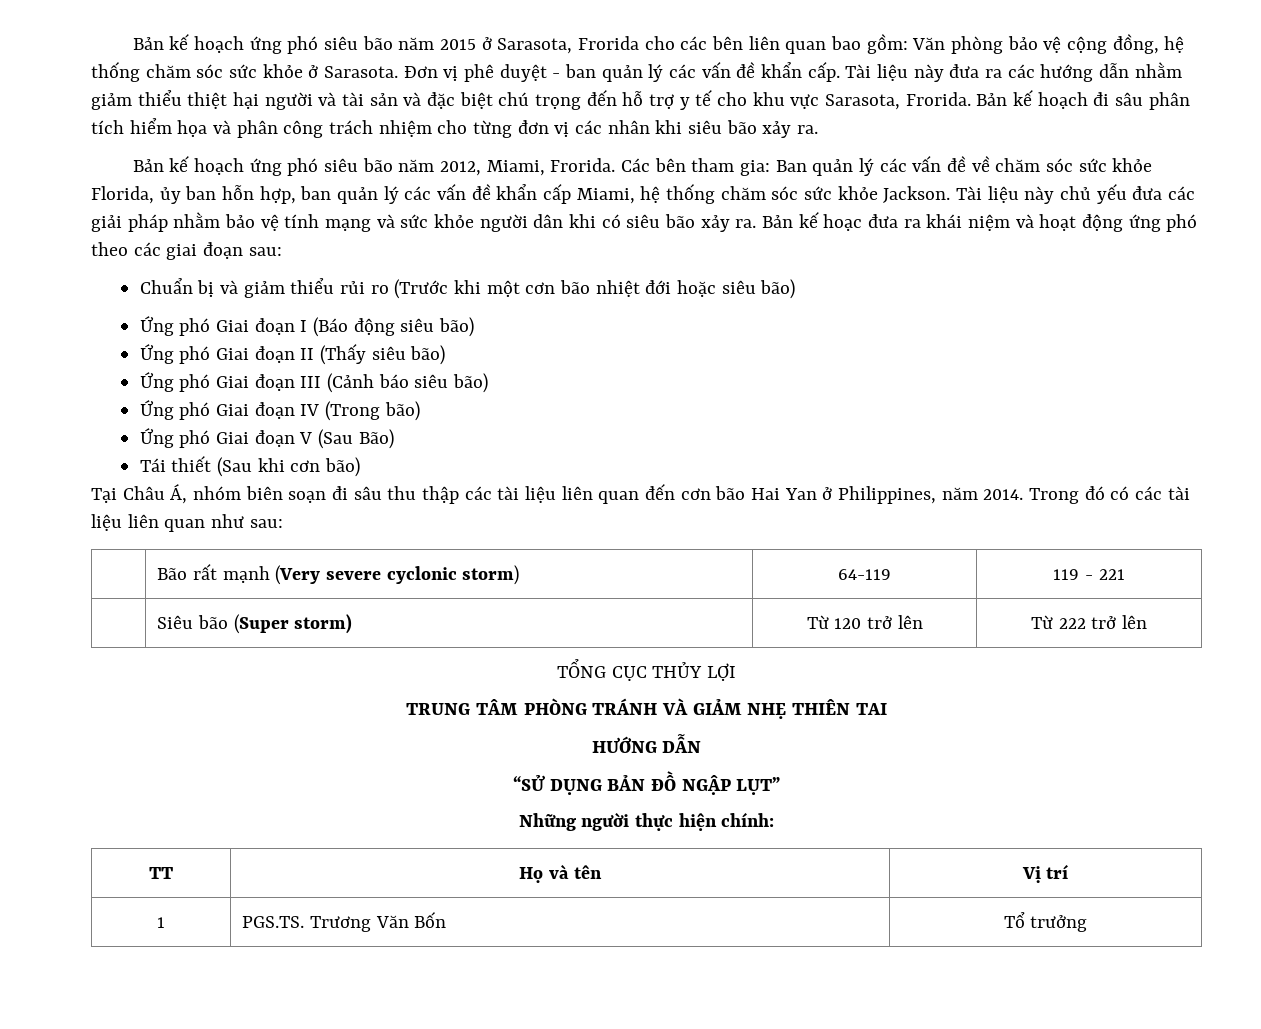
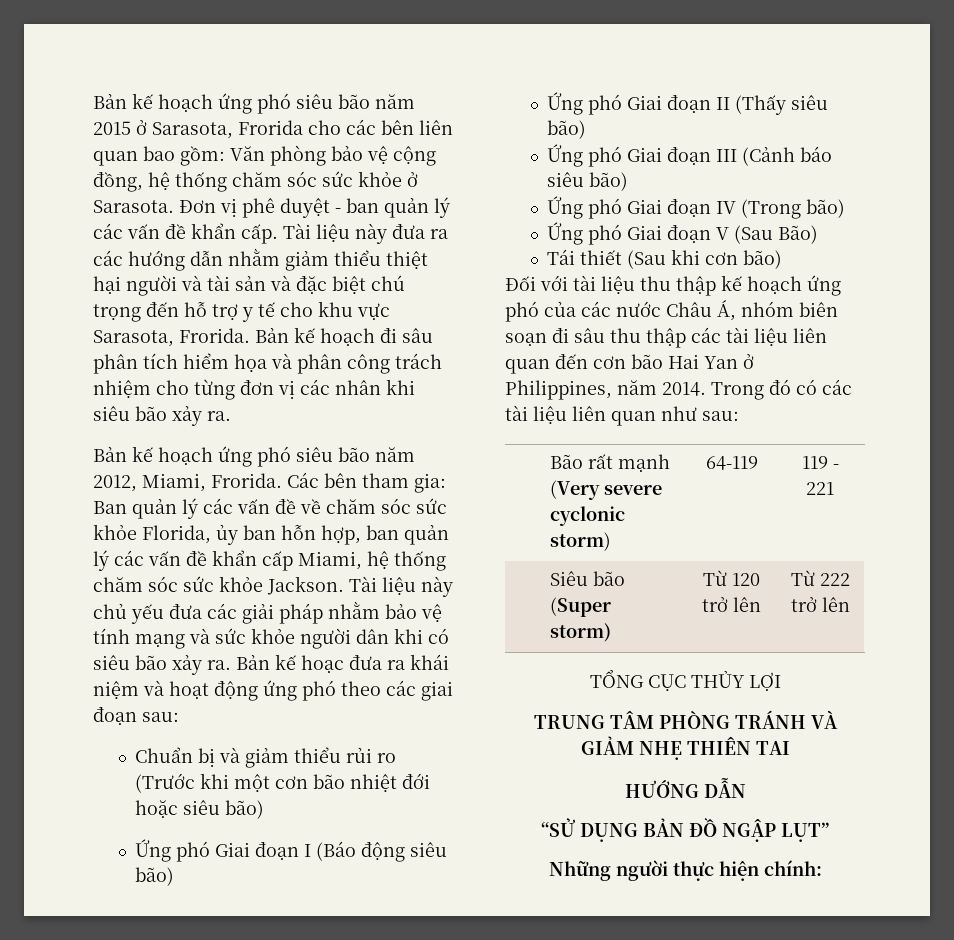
- Tại Châu Á, nhóm biên soạn đi sâu thu thập các tài liệu liên quan đến cơn bão Hai Yan ở Philippines, năm 2014.
+ Đối với tài liệu thu thập kế hoạch ứng phó của các nước Châu Á, nhóm biên soạn đi sâu thu thập các tài liệu liên quan đến cơn bão Hai Yan ở Philippines, năm 2014.
- TT | Họ và tên | Vị trí
- 1 | PGS.TS. Trương Văn Bốn | Tổ trưởng

